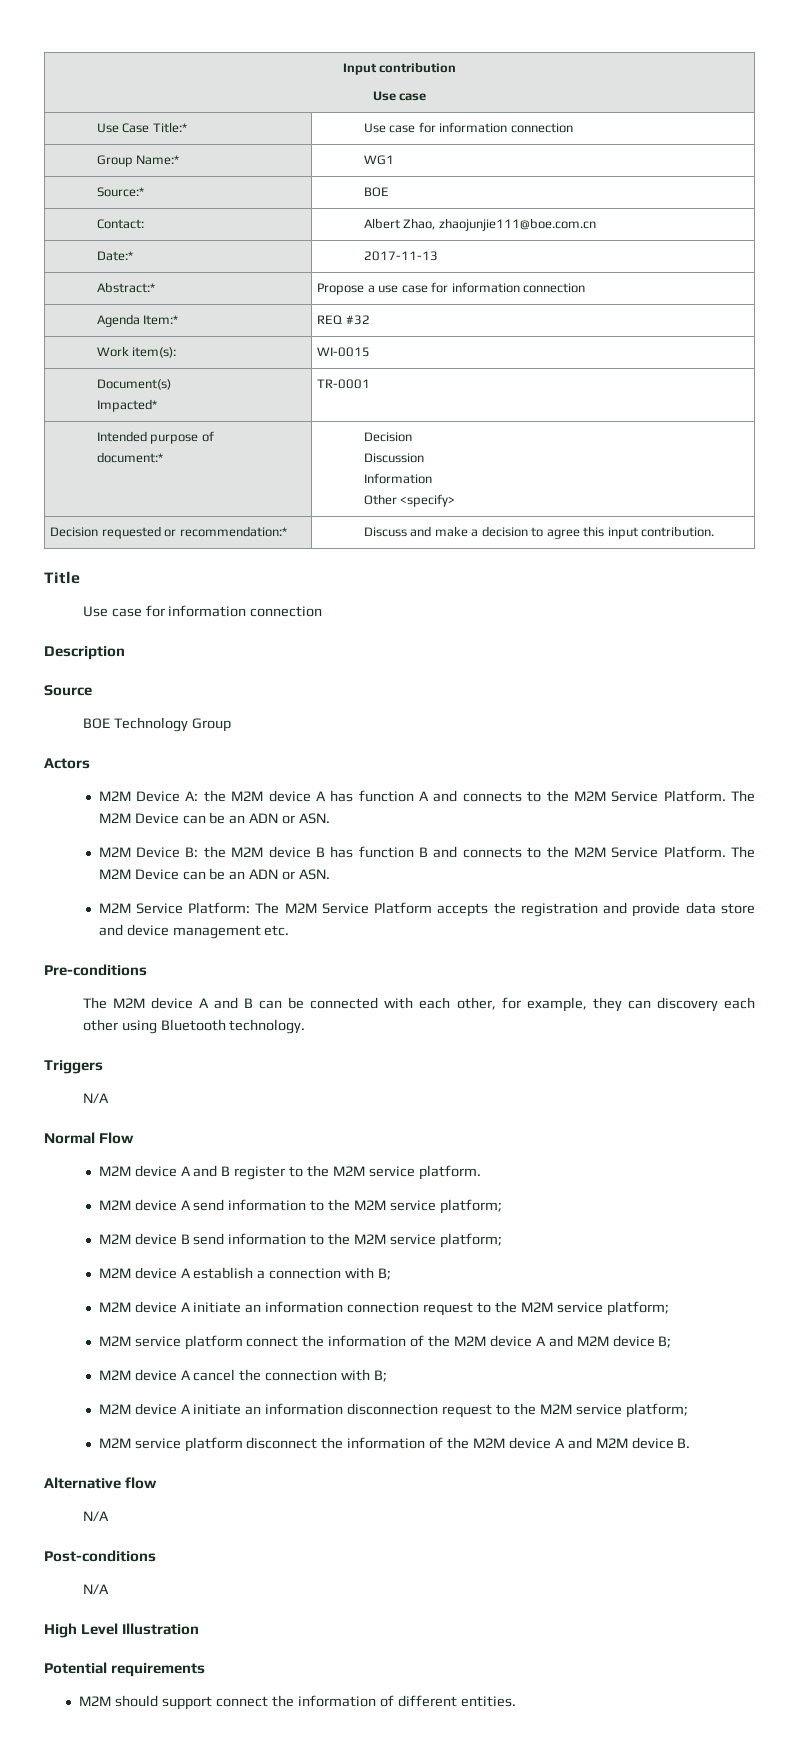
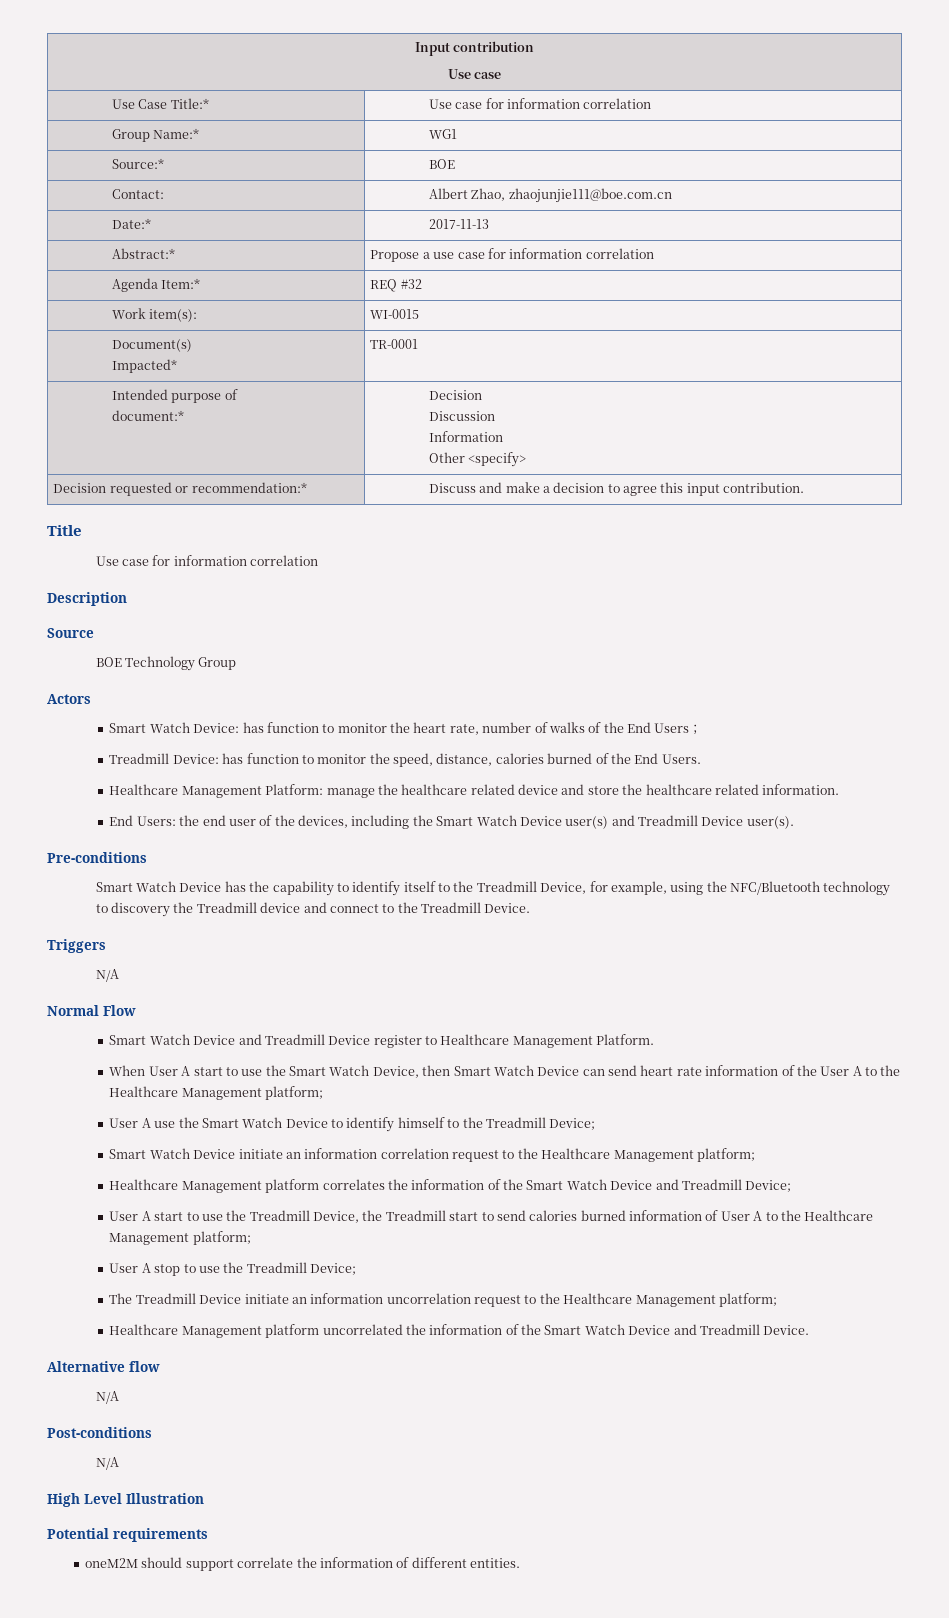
- Use Case Title:* | Use case for information connection
+ Use Case Title:* | Use case for information correlation
- Abstract:* | Propose a use case for information connection
+ Abstract:* | Propose a use case for information correlation
  Title
- Use case for information connection
+ Use case for information correlation
- M2M Device A: the M2M device A has function A and connects to the M2M Service Platform. The M2M Device can be an ADN or ASN.
- M2M Device B: the M2M device B has function B and connects to the M2M Service Platform. The M2M Device can be an ADN or ASN.
- M2M Service Platform: The M2M Service Platform accepts the registration and provide data store and device management etc.
+ Smart Watch Device: has function to monitor the heart rate, number of walks of the End Users；
+ Treadmill Device: has function to monitor the speed, distance, calories burned of the End Users.
+ Healthcare Management Platform: manage the healthcare related device and store the healthcare related information.
+ End Users: the end user of the devices, including the Smart Watch Device user(s) and Treadmill Device user(s).
  Pre-conditions
- The M2M device A and B can be connected with each other, for example, they can discovery each other using Bluetooth technology.
+ Smart Watch Device has the capability to identify itself to the Treadmill Device, for example, using the NFC/Bluetooth technology to discovery the Treadmill device and connect to the Treadmill Device.
  Triggers
  N/A
  Normal Flow
- M2M device A and B register to the M2M service platform.
- M2M device A send information to the M2M service platform;
- M2M device B send information to the M2M service platform;
- M2M device A establish a connection with B;
- M2M device A initiate an information connection request to the M2M service platform;
- M2M service platform connect the information of the M2M device A and M2M device B;
- M2M device A cancel the connection with B;
- M2M device A initiate an information disconnection request to the M2M service platform;
- M2M service platform disconnect the information of the M2M device A and M2M device B.
+ Smart Watch Device and Treadmill Device register to Healthcare Management Platform.
+ When User A start to use the Smart Watch Device, then Smart Watch Device can send heart rate information of the User A to the Healthcare Management platform;
+ User A use the Smart Watch Device to identify himself to the Treadmill Device;
+ Smart Watch Device initiate an information correlation request to the Healthcare Management platform;
+ Healthcare Management platform correlates the information of the Smart Watch Device and Treadmill Device;
+ User A start to use the Treadmill Device, the Treadmill start to send calories burned information of User A to the Healthcare Management platform;
+ User A stop to use the Treadmill Device;
+ The Treadmill Device initiate an information uncorrelation request to the Healthcare Management platform;
+ Healthcare Management platform uncorrelated the information of the Smart Watch Device and Treadmill Device.
- M2M should support connect the information of different entities.
+ oneM2M should support correlate the information of different entities.

